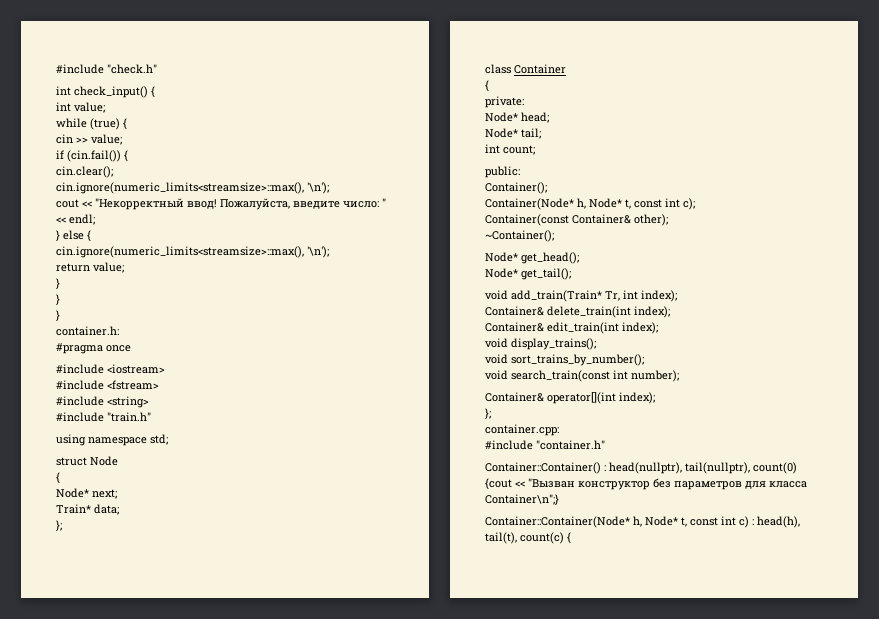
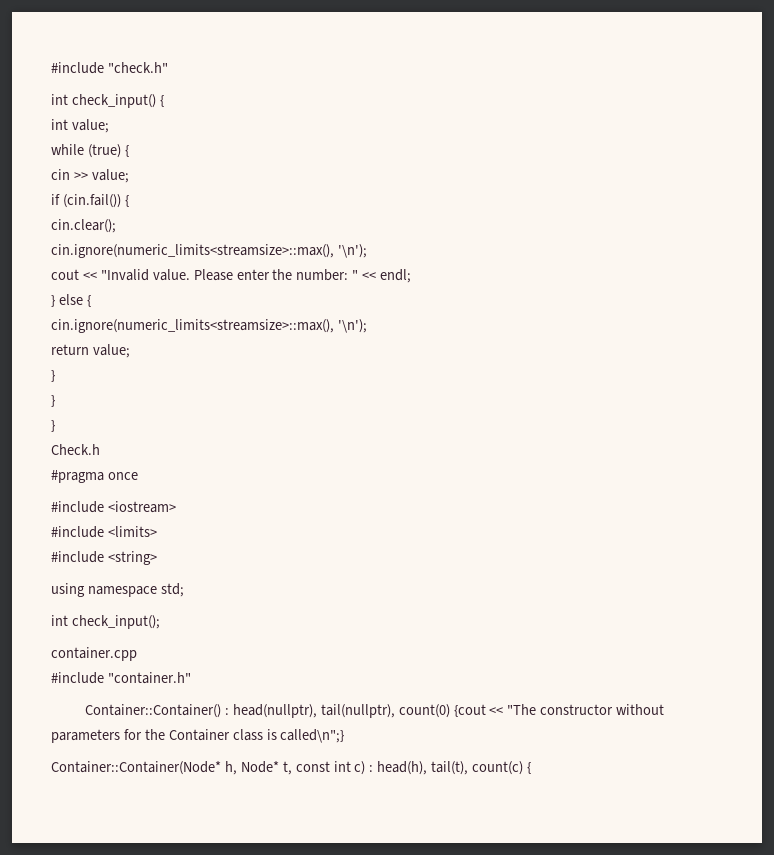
- cout << "Некорректный ввод! Пожалуйста, введите число: " << endl;
+ cout << "Invalid value. Please enter the number: " << endl;
- container.h:
+ Check.h
- #include <fstream>
+ #include <limits>
- #include "train.h"
- struct Node
- {
- Node* next;
- Train* data;
- };
- class Container
- {
- private:
- Node* head;
- Node* tail;
- int count;
- public:
- Container();
- Container(Node* h, Node* t, const int c);
- Container(const Container& other);
- ~Container();
- Node* get_head();
- Node* get_tail();
- void add_train(Train* Tr, int index);
- Container& delete_train(int index);
- Container& edit_train(int index);
- void display_trains();
- void sort_trains_by_number();
- void search_train(const int number);
- Container& operator[](int index);
- };
- container.cpp:
+ int check_input();
+ container.cpp
- Container::Container() : head(nullptr), tail(nullptr), count(0) {cout << "Вызван конструктор без параметров для класса Container\n";}
+ Container::Container() : head(nullptr), tail(nullptr), count(0) {cout << "The constructor without parameters for the Container class is called\n";}

